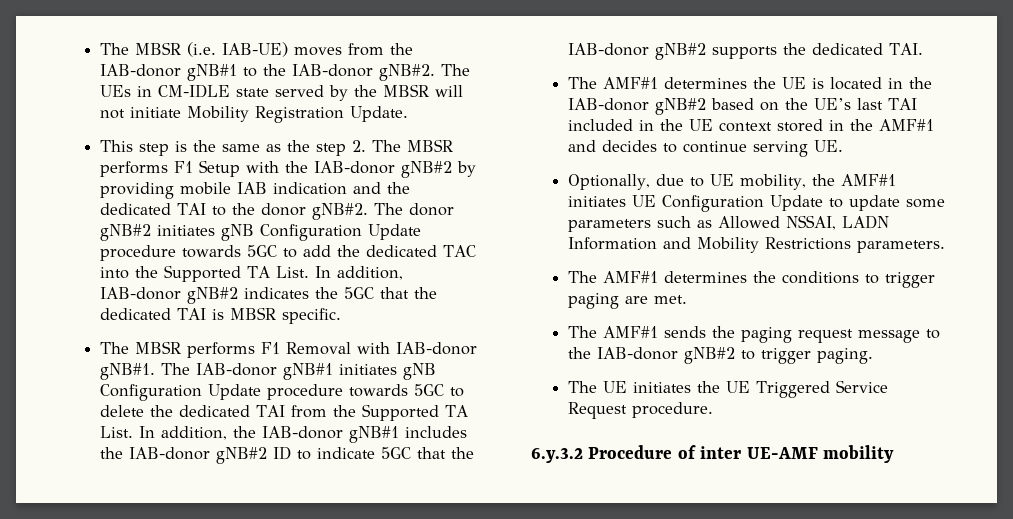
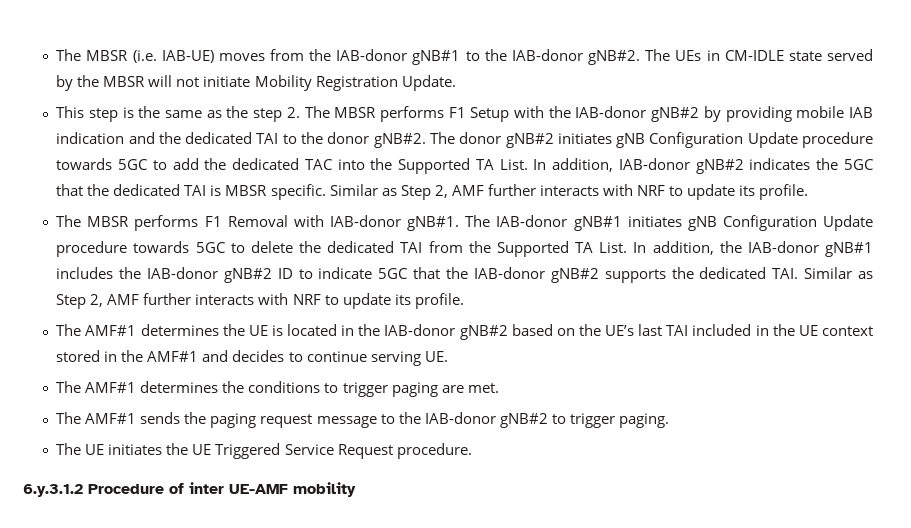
- In addition, IAB-donor gNB#2 indicates the 5GC that the dedicated TAI is MBSR specific.
+ In addition, IAB-donor gNB#2 indicates the 5GC that the dedicated TAI is MBSR specific. Similar as Step 2, AMF further interacts with NRF to update its profile.
- In addition, the IAB-donor gNB#1 includes the IAB-donor gNB#2 ID to indicate 5GC that the IAB-donor gNB#2 supports the dedicated TAI.
+ In addition, the IAB-donor gNB#1 includes the IAB-donor gNB#2 ID to indicate 5GC that the IAB-donor gNB#2 supports the dedicated TAI. Similar as Step 2, AMF further interacts with NRF to update its profile.
- Optionally, due to UE mobility, the AMF#1 initiates UE Configuration Update to update some parameters such as Allowed NSSAI, LADN Information and Mobility Restrictions parameters.
- 6.y.3.2 Procedure of inter UE-AMF mobility
+ 6.y.3.1.2 Procedure of inter UE-AMF mobility

